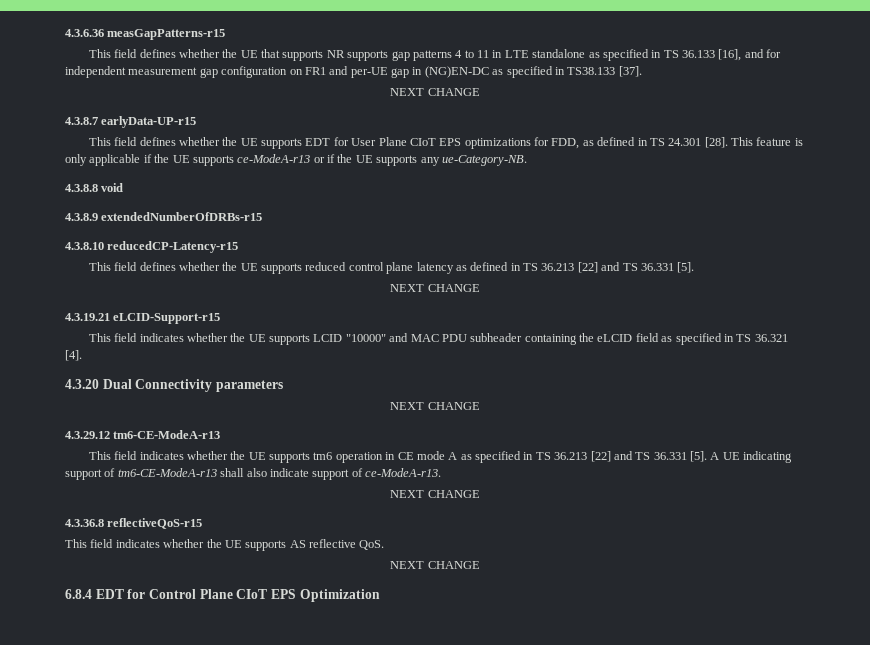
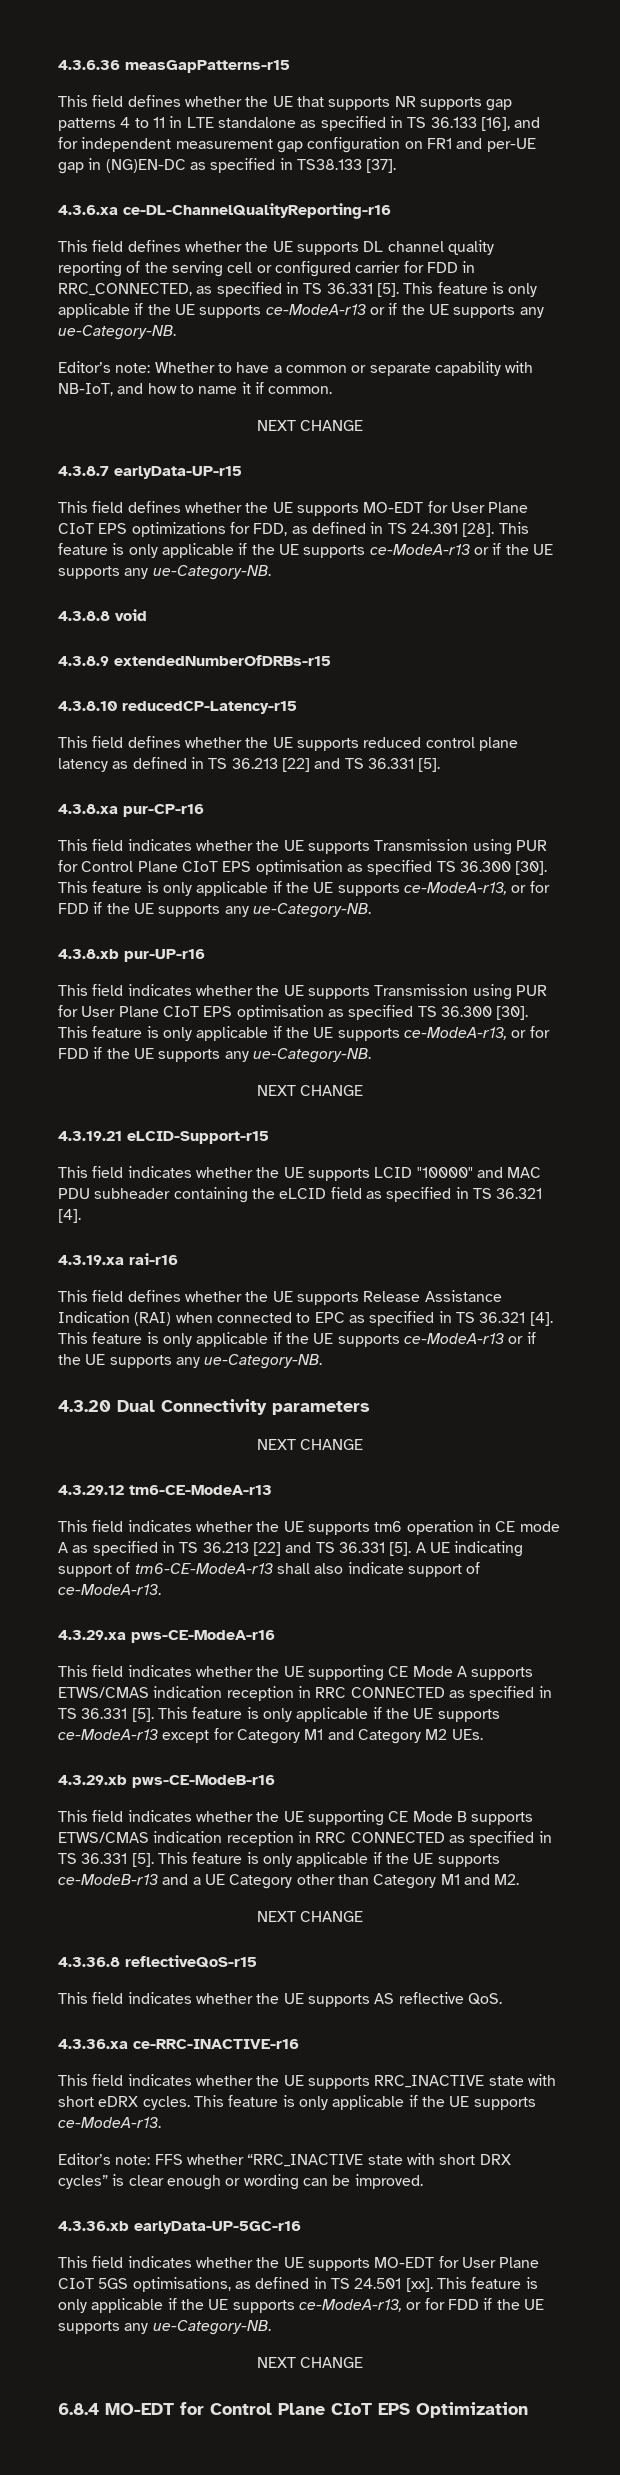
+ 4.3.6.xa ce-DL-ChannelQualityReporting-r16
+ This field defines whether the UE supports DL channel quality reporting of the serving cell or configured carrier for FDD in RRC_CONNECTED, as specified in TS 36.331 [5]. This feature is only applicable if the UE supports ce-ModeA-r13 or if the UE supports any ue-Category-NB.
+ Editor’s note: Whether to have a common or separate capability with NB-IoT, and how to name it if common.
- This field defines whether the UE supports EDT for User Plane CIoT EPS optimizations for FDD, as defined in TS 24.301 [28].
+ This field defines whether the UE supports MO-EDT for User Plane CIoT EPS optimizations for FDD, as defined in TS 24.301 [28].
+ 4.3.8.xa pur-CP-r16
+ This field indicates whether the UE supports Transmission using PUR for Control Plane CIoT EPS optimisation as specified TS 36.300 [30]. This feature is only applicable if the UE supports ce-ModeA-r13, or for FDD if the UE supports any ue-Category-NB.
+ 4.3.8.xb pur-UP-r16
+ This field indicates whether the UE supports Transmission using PUR for User Plane CIoT EPS optimisation as specified TS 36.300 [30]. This feature is only applicable if the UE supports ce-ModeA-r13, or for FDD if the UE supports any ue-Category-NB.
+ 4.3.19.xa rai-r16
+ This field defines whether the UE supports Release Assistance Indication (RAI) when connected to EPC as specified in TS 36.321 [4]. This feature is only applicable if the UE supports ce-ModeA-r13 or if the UE supports any ue-Category-NB.
+ 4.3.29.xa pws-CE-ModeA-r16
+ This field indicates whether the UE supporting CE Mode A supports ETWS/CMAS indication reception in RRC CONNECTED as specified in TS 36.331 [5]. This feature is only applicable if the UE supports ce-ModeA-r13 except for Category M1 and Category M2 UEs.
+ 4.3.29.xb pws-CE-ModeB-r16
+ This field indicates whether the UE supporting CE Mode B supports ETWS/CMAS indication reception in RRC CONNECTED as specified in TS 36.331 [5]. This feature is only applicable if the UE supports ce-ModeB-r13 and a UE Category other than Category M1 and M2.
+ 4.3.36.xa ce-RRC-INACTIVE-r16
+ This field indicates whether the UE supports RRC_INACTIVE state with short eDRX cycles. This feature is only applicable if the UE supports ce-ModeA-r13.
+ Editor’s note: FFS whether “RRC_INACTIVE state with short DRX cycles” is clear enough or wording can be improved.
+ 4.3.36.xb earlyData-UP-5GC-r16
+ This field indicates whether the UE supports MO-EDT for User Plane CIoT 5GS optimisations, as defined in TS 24.501 [xx]. This feature is only applicable if the UE supports ce-ModeA-r13, or for FDD if the UE supports any ue-Category-NB.
- 6.8.4 EDT for Control Plane CIoT EPS Optimization
+ 6.8.4 MO-EDT for Control Plane CIoT EPS Optimization

